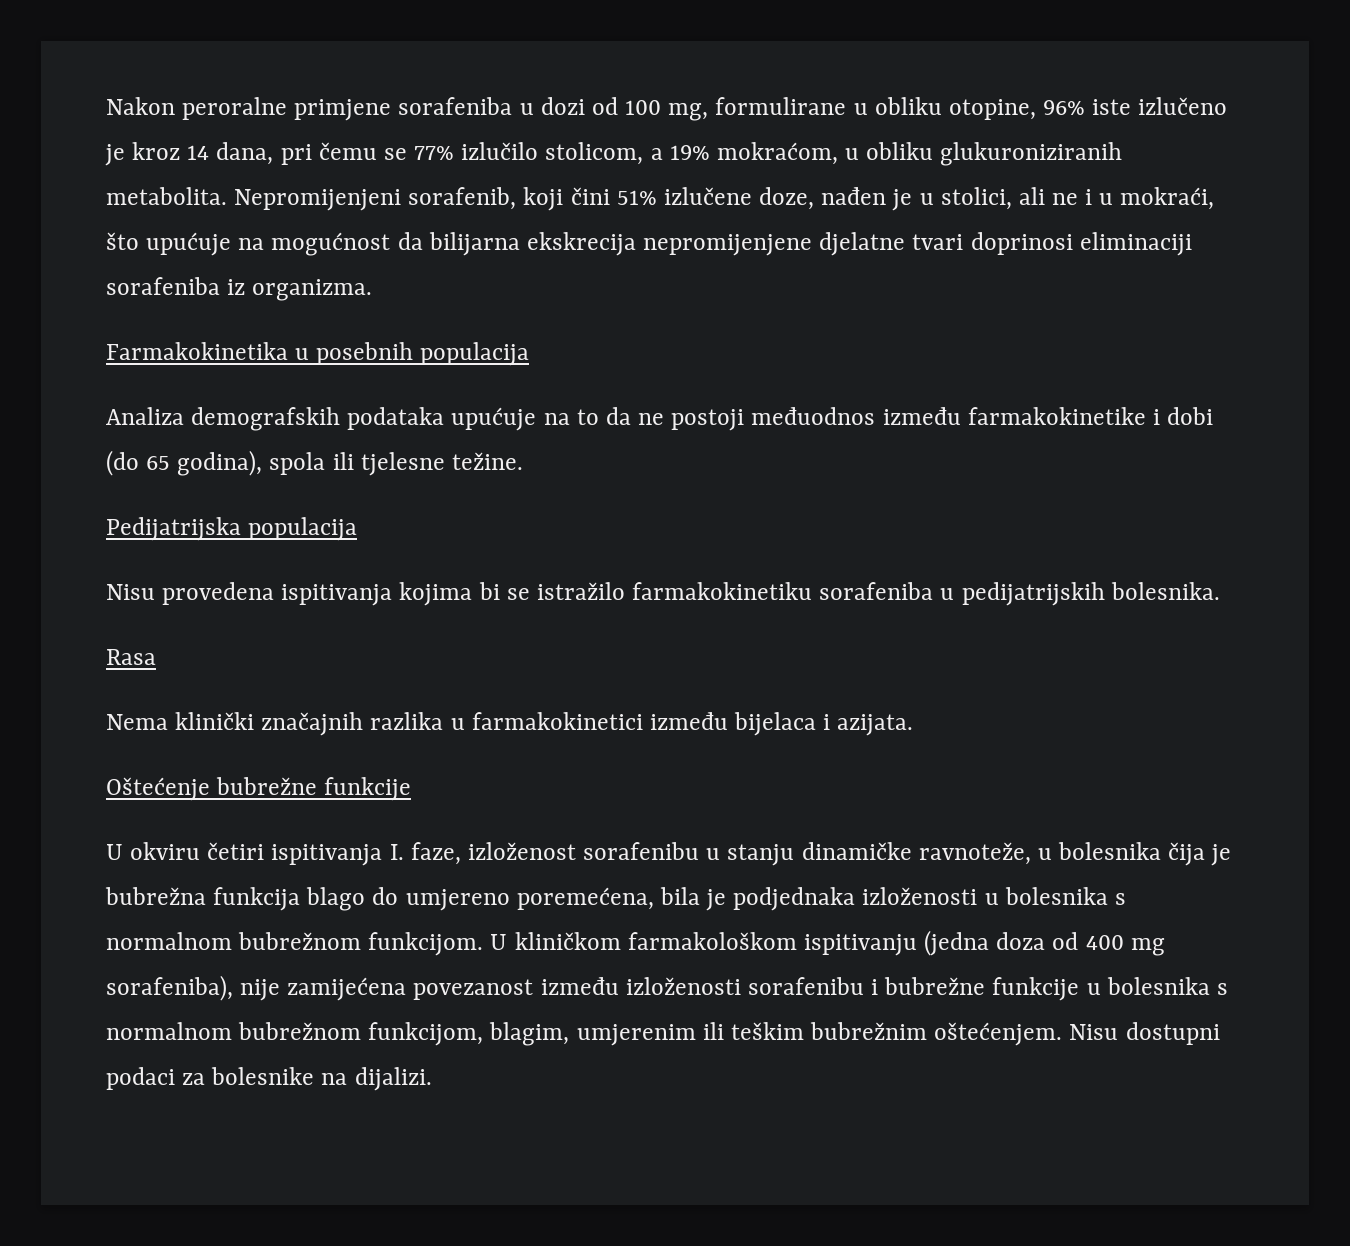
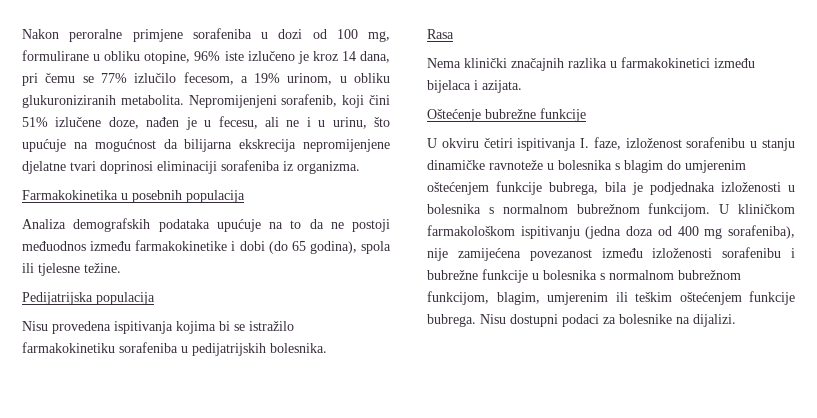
- Nakon peroralne primjene sorafeniba u dozi od 100 mg, formulirane u obliku otopine, 96% iste izlučeno je kroz 14 dana, pri čemu se 77% izlučilo stolicom, a 19% mokraćom, u obliku glukuroniziranih metabolita.
+ Nakon peroralne primjene sorafeniba u dozi od 100 mg, formulirane u obliku otopine, 96% iste izlučeno je kroz 14 dana, pri čemu se 77% izlučilo fecesom, a 19% urinom, u obliku glukuroniziranih metabolita.
- Nepromijenjeni sorafenib, koji čini 51% izlučene doze, nađen je u stolici, ali ne i u mokraći, što upućuje na mogućnost da bilijarna ekskrecija nepromijenjene djelatne tvari doprinosi eliminaciji sorafeniba iz organizma.
+ Nepromijenjeni sorafenib, koji čini 51% izlučene doze, nađen je u fecesu, ali ne i u urinu, što upućuje na mogućnost da bilijarna ekskrecija nepromijenjene djelatne tvari doprinosi eliminaciji sorafeniba iz organizma.
- U okviru četiri ispitivanja I. faze, izloženost sorafenibu u stanju dinamičke ravnoteže, u bolesnika čija je bubrežna funkcija blago do umjereno poremećena, bila je podjednaka izloženosti u bolesnika s normalnom bubrežnom funkcijom.
+ U okviru četiri ispitivanja I. faze, izloženost sorafenibu u stanju dinamičke ravnoteže u bolesnika s blagim do umjerenim oštećenjem funkcije bubrega, bila je podjednaka izloženosti u bolesnika s normalnom bubrežnom funkcijom.
- U kliničkom farmakološkom ispitivanju (jedna doza od 400 mg sorafeniba), nije zamijećena povezanost između izloženosti sorafenibu i bubrežne funkcije u bolesnika s normalnom bubrežnom funkcijom, blagim, umjerenim ili teškim bubrežnim oštećenjem.
+ U kliničkom farmakološkom ispitivanju (jedna doza od 400 mg sorafeniba), nije zamijećena povezanost između izloženosti sorafenibu i bubrežne funkcije u bolesnika s normalnom bubrežnom funkcijom, blagim, umjerenim ili teškim oštećenjem funkcije bubrega.

